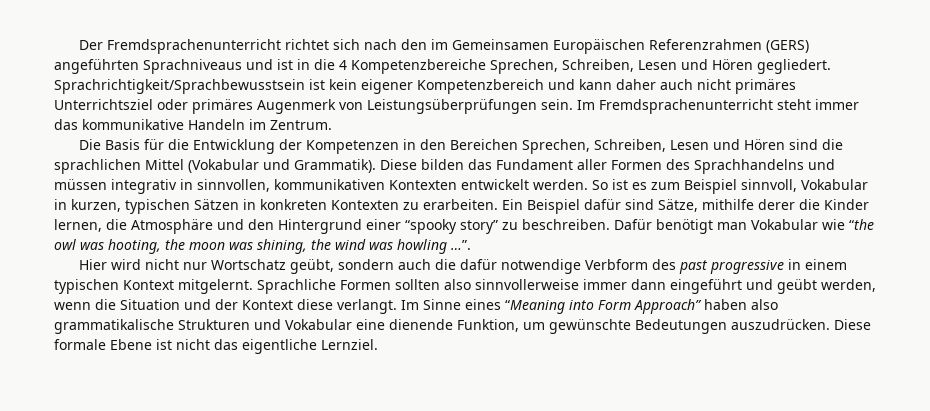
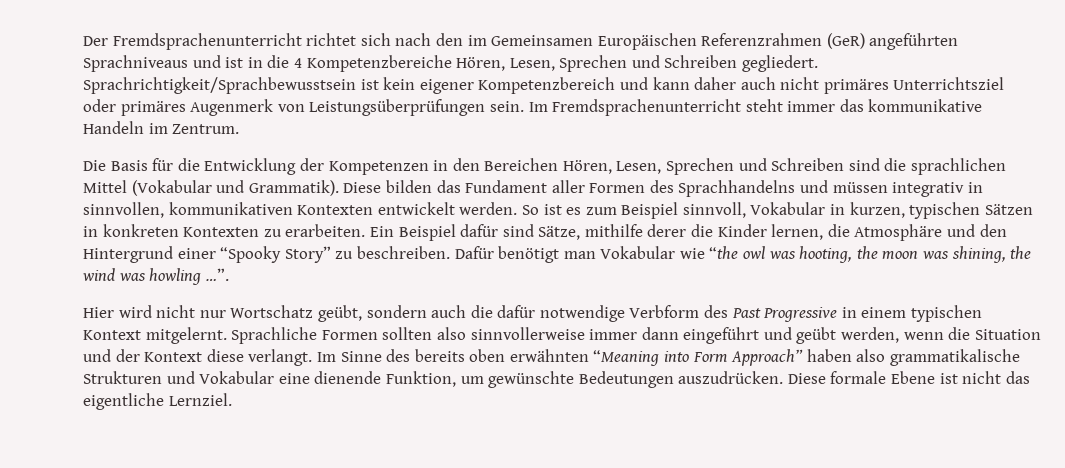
- Der Fremdsprachenunterricht richtet sich nach den im Gemeinsamen Europäischen Referenzrahmen (GERS) angeführten Sprachniveaus und ist in die 4 Kompetenzbereiche Sprechen, Schreiben, Lesen und Hören gegliedert.
+ Der Fremdsprachenunterricht richtet sich nach den im Gemeinsamen Europäischen Referenzrahmen (GeR) angeführten Sprachniveaus und ist in die 4 Kompetenzbereiche Hören, Lesen, Sprechen und Schreiben gegliedert.
- Die Basis für die Entwicklung der Kompetenzen in den Bereichen Sprechen, Schreiben, Lesen und Hören sind die sprachlichen Mittel (Vokabular und Grammatik).
+ Die Basis für die Entwicklung der Kompetenzen in den Bereichen Hören, Lesen, Sprechen und Schreiben sind die sprachlichen Mittel (Vokabular und Grammatik).
- Ein Beispiel dafür sind Sätze, mithilfe derer die Kinder lernen, die Atmosphäre und den Hintergrund einer “spooky story” zu beschreiben.
+ Ein Beispiel dafür sind Sätze, mithilfe derer die Kinder lernen, die Atmosphäre und den Hintergrund einer “Spooky Story” zu beschreiben.
- Hier wird nicht nur Wortschatz geübt, sondern auch die dafür notwendige Verbform des past progressive in einem typischen Kontext mitgelernt.
+ Hier wird nicht nur Wortschatz geübt, sondern auch die dafür notwendige Verbform des Past Progressive in einem typischen Kontext mitgelernt.
- Im Sinne eines “Meaning into Form Approach” haben also grammatikalische Strukturen und Vokabular eine dienende Funktion, um gewünschte Bedeutungen auszudrücken.
+ Im Sinne des bereits oben erwähnten “Meaning into Form Approach” haben also grammatikalische Strukturen und Vokabular eine dienende Funktion, um gewünschte Bedeutungen auszudrücken.

